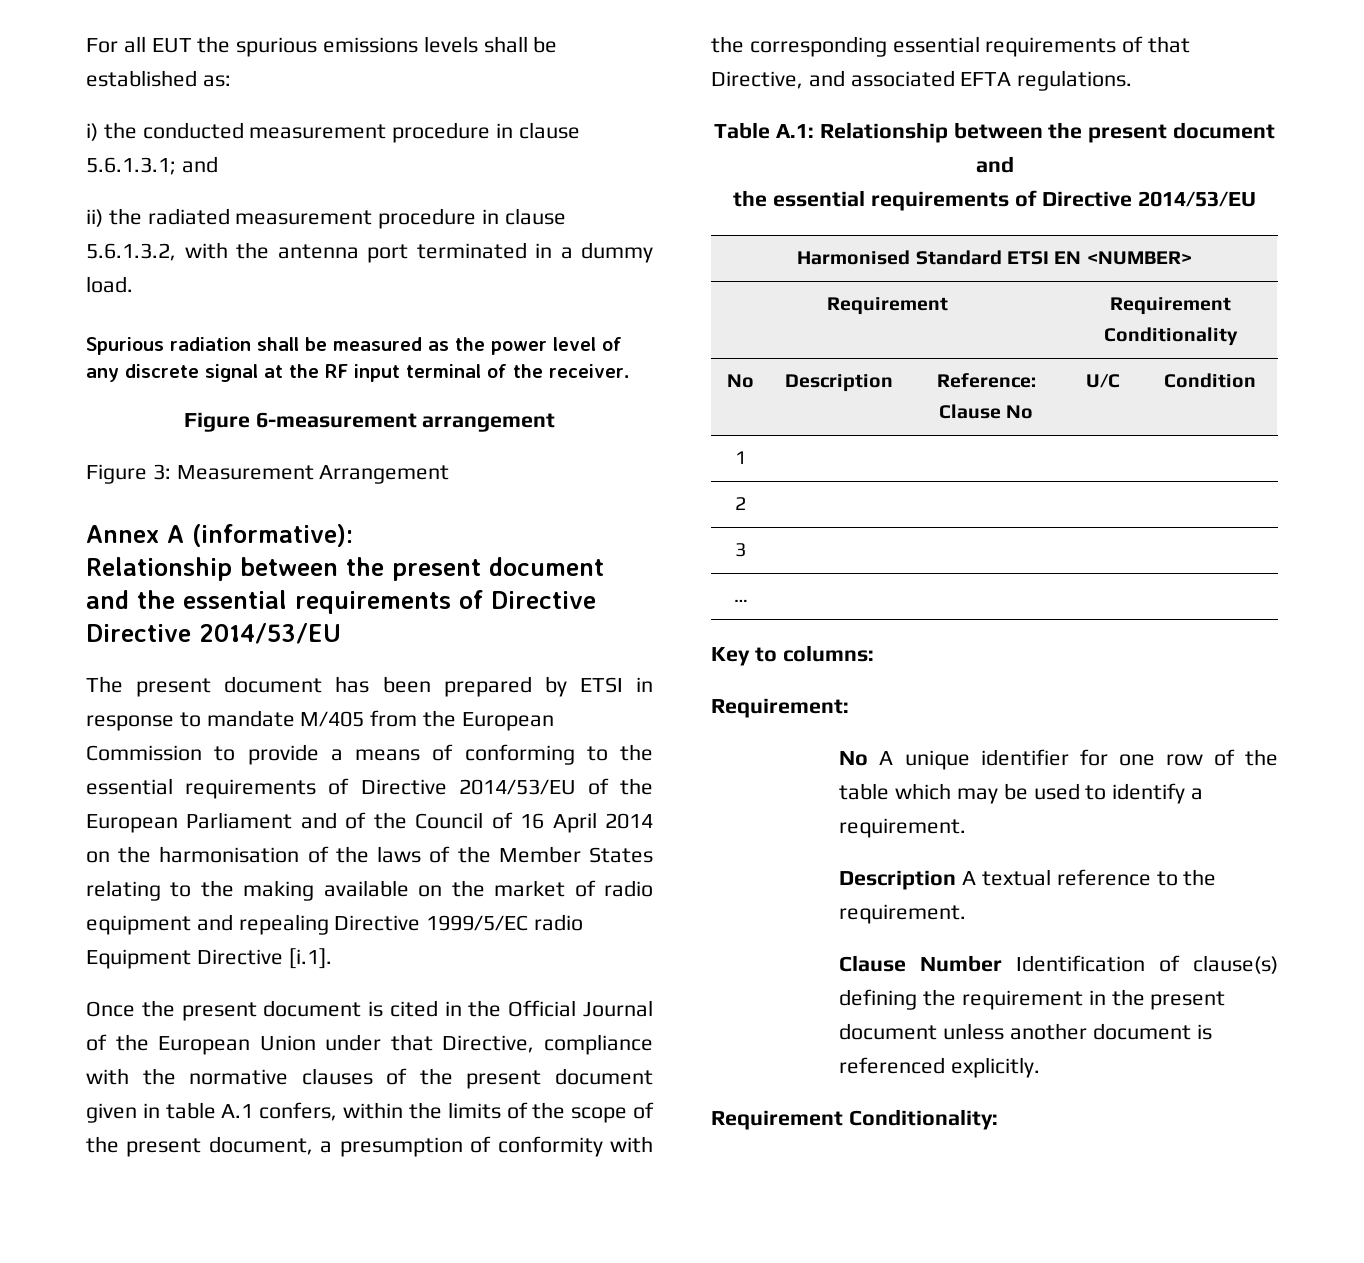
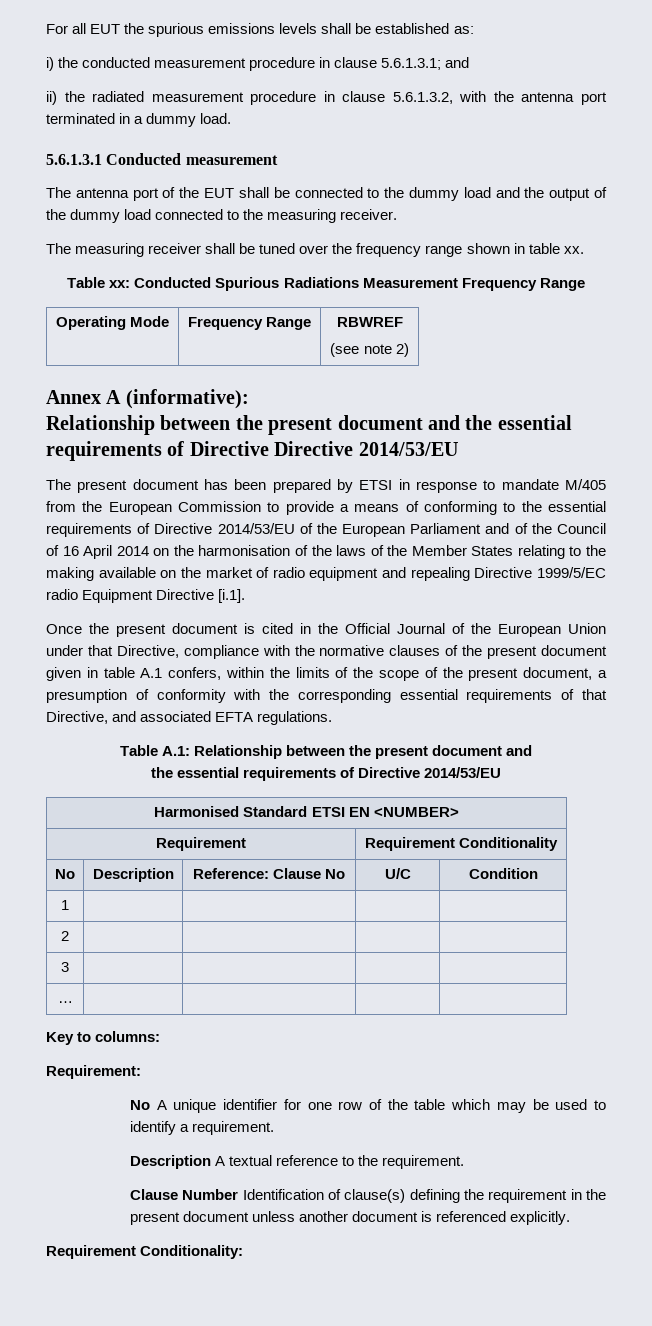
- Spurious radiation shall be measured as the power level of any discrete signal at the RF input terminal of the receiver.
- Figure 6-measurement arrangement
- Figure 3: Measurement Arrangement
+ 5.6.1.3.1 Conducted measurement
+ The antenna port of the EUT shall be connected to the dummy load and the output of the dummy load connected to the measuring receiver.
+ The measuring receiver shall be tuned over the frequency range shown in table xx.
+ Table xx: Conducted Spurious Radiations Measurement Frequency Range
+ Operating Mode | Frequency Range | RBWREF
+ (see note 2)

